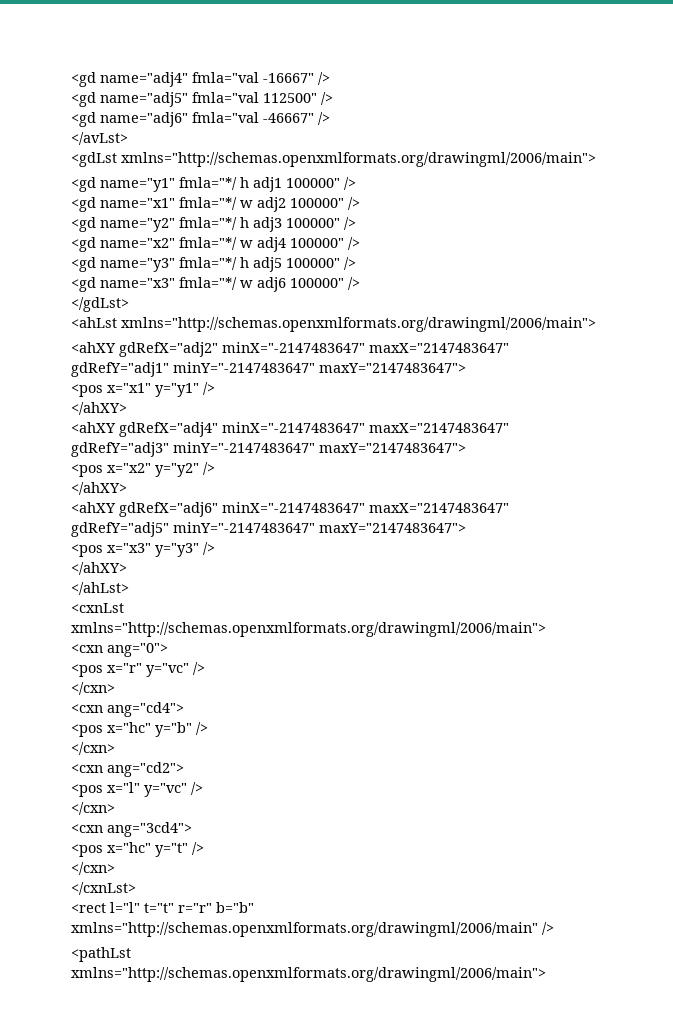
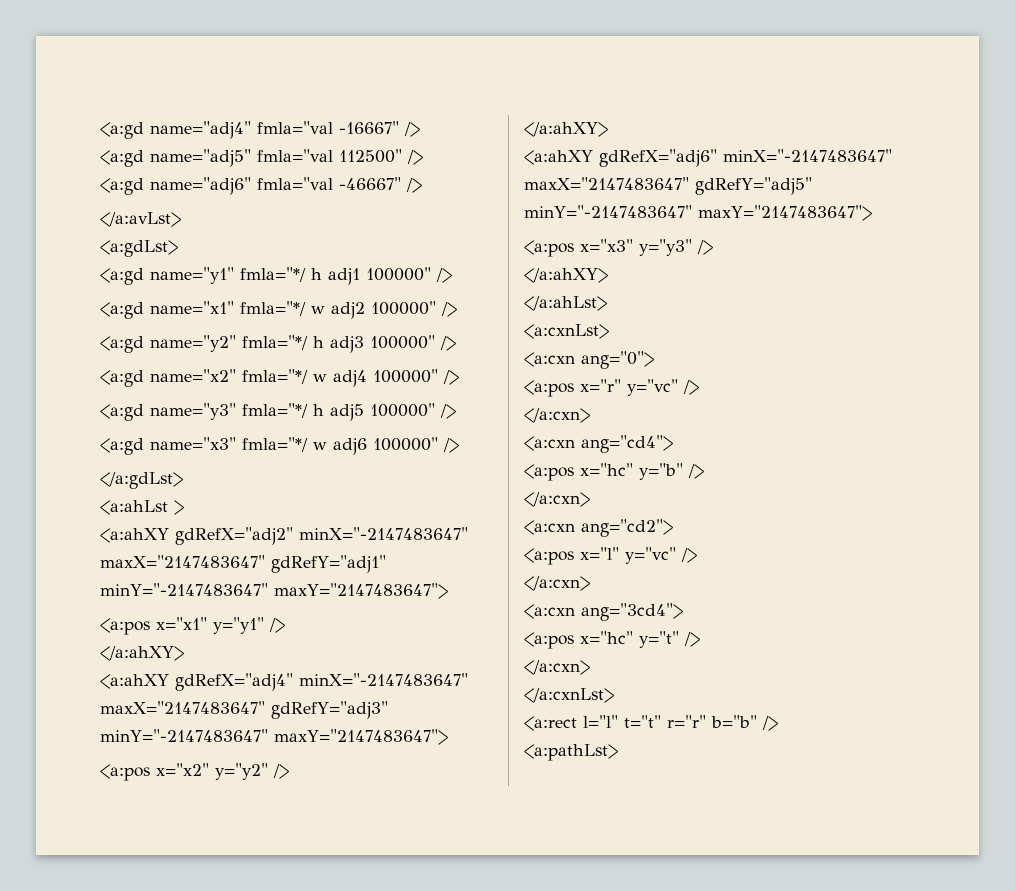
- <gd name="adj4" fmla="val -16667" />
+ <a:gd name="adj4" fmla="val -16667" />
- <gd name="adj5" fmla="val 112500" />
+ <a:gd name="adj5" fmla="val 112500" />
- <gd name="adj6" fmla="val -46667" />
+ <a:gd name="adj6" fmla="val -46667" />
- </avLst>
- <gdLst xmlns="http://schemas.openxmlformats.org/drawingml/2006/main">
- <gd name="y1" fmla="*/ h adj1 100000" />
+ </a:avLst>
+ <a:gdLst>
+ <a:gd name="y1" fmla="*/ h adj1 100000" />
- <gd name="x1" fmla="*/ w adj2 100000" />
+ <a:gd name="x1" fmla="*/ w adj2 100000" />
- <gd name="y2" fmla="*/ h adj3 100000" />
+ <a:gd name="y2" fmla="*/ h adj3 100000" />
- <gd name="x2" fmla="*/ w adj4 100000" />
+ <a:gd name="x2" fmla="*/ w adj4 100000" />
- <gd name="y3" fmla="*/ h adj5 100000" />
+ <a:gd name="y3" fmla="*/ h adj5 100000" />
- <gd name="x3" fmla="*/ w adj6 100000" />
+ <a:gd name="x3" fmla="*/ w adj6 100000" />
- </gdLst>
- <ahLst xmlns="http://schemas.openxmlformats.org/drawingml/2006/main">
- <ahXY gdRefX="adj2" minX="-2147483647" maxX="2147483647" gdRefY="adj1" minY="-2147483647" maxY="2147483647">
+ </a:gdLst>
+ <a:ahLst >
+ <a:ahXY gdRefX="adj2" minX="-2147483647" maxX="2147483647" gdRefY="adj1" minY="-2147483647" maxY="2147483647">
- <pos x="x1" y="y1" />
- </ahXY>
- <ahXY gdRefX="adj4" minX="-2147483647" maxX="2147483647" gdRefY="adj3" minY="-2147483647" maxY="2147483647">
+ <a:pos x="x1" y="y1" />
+ </a:ahXY>
+ <a:ahXY gdRefX="adj4" minX="-2147483647" maxX="2147483647" gdRefY="adj3" minY="-2147483647" maxY="2147483647">
- <pos x="x2" y="y2" />
- </ahXY>
- <ahXY gdRefX="adj6" minX="-2147483647" maxX="2147483647" gdRefY="adj5" minY="-2147483647" maxY="2147483647">
+ <a:pos x="x2" y="y2" />
+ </a:ahXY>
+ <a:ahXY gdRefX="adj6" minX="-2147483647" maxX="2147483647" gdRefY="adj5" minY="-2147483647" maxY="2147483647">
- <pos x="x3" y="y3" />
- </ahXY>
- </ahLst>
- <cxnLst xmlns="http://schemas.openxmlformats.org/drawingml/2006/main">
- <cxn ang="0">
+ <a:pos x="x3" y="y3" />
+ </a:ahXY>
+ </a:ahLst>
+ <a:cxnLst>
+ <a:cxn ang="0">
- <pos x="r" y="vc" />
- </cxn>
- <cxn ang="cd4">
+ <a:pos x="r" y="vc" />
+ </a:cxn>
+ <a:cxn ang="cd4">
- <pos x="hc" y="b" />
- </cxn>
- <cxn ang="cd2">
+ <a:pos x="hc" y="b" />
+ </a:cxn>
+ <a:cxn ang="cd2">
- <pos x="l" y="vc" />
- </cxn>
- <cxn ang="3cd4">
+ <a:pos x="l" y="vc" />
+ </a:cxn>
+ <a:cxn ang="3cd4">
- <pos x="hc" y="t" />
- </cxn>
- </cxnLst>
- <rect l="l" t="t" r="r" b="b" xmlns="http://schemas.openxmlformats.org/drawingml/2006/main" />
- <pathLst xmlns="http://schemas.openxmlformats.org/drawingml/2006/main">
+ <a:pos x="hc" y="t" />
+ </a:cxn>
+ </a:cxnLst>
+ <a:rect l="l" t="t" r="r" b="b" />
+ <a:pathLst>

